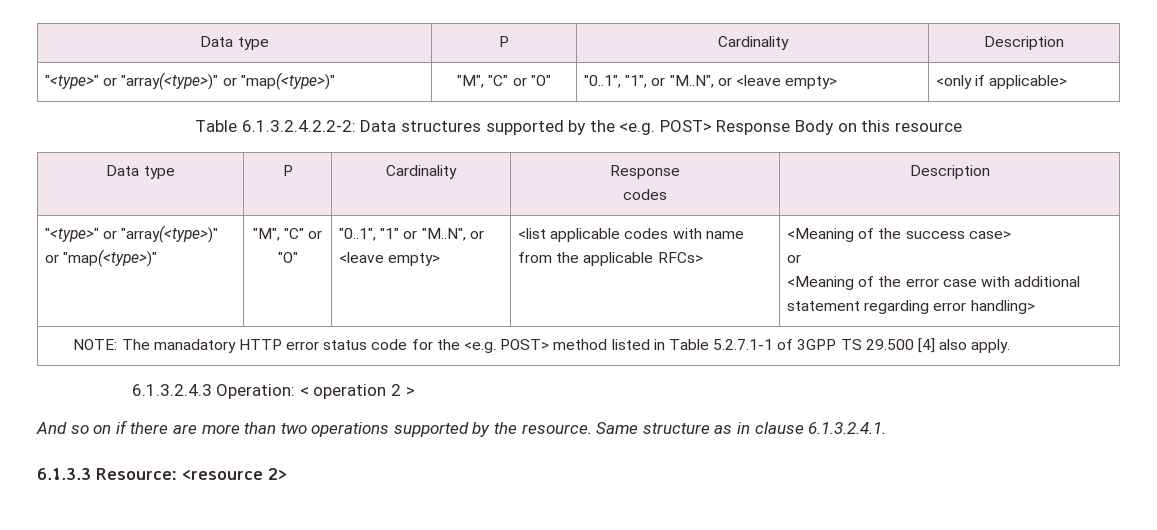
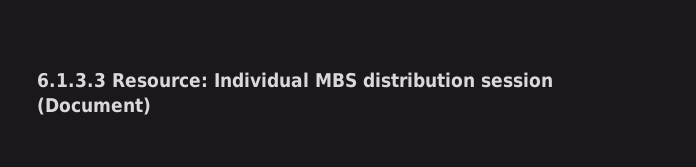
- Data type | P | Cardinality | Description
- "<type>" or "array(<type>)" or "map(<type>)" | "M", "C" or "O" | "0..1", "1", or "M..N", or <leave empty> | <only if applicable>
- Table 6.1.3.2.4.2.2-2: Data structures supported by the <e.g. POST> Response Body on this resource
- Data type | P | Cardinality | Response
- codes | Description
- "<type>" or "array(<type>)" or "map(<type>)" | "M", "C" or "O" | "0..1", "1" or "M..N", or <leave empty> | <list applicable codes with name from the applicable RFCs> | <Meaning of the success case>
- or
- <Meaning of the error case with additional statement regarding error handling>
- NOTE: The manadatory HTTP error status code for the <e.g. POST> method listed in Table 5.2.7.1-1 of 3GPP TS 29.500 [4] also apply.
- 6.1.3.2.4.3 Operation: < operation 2 >
- And so on if there are more than two operations supported by the resource. Same structure as in clause 6.1.3.2.4.1.
- 6.1.3.3 Resource: <resource 2>
+ 6.1.3.3 Resource: Individual MBS distribution session (Document)

